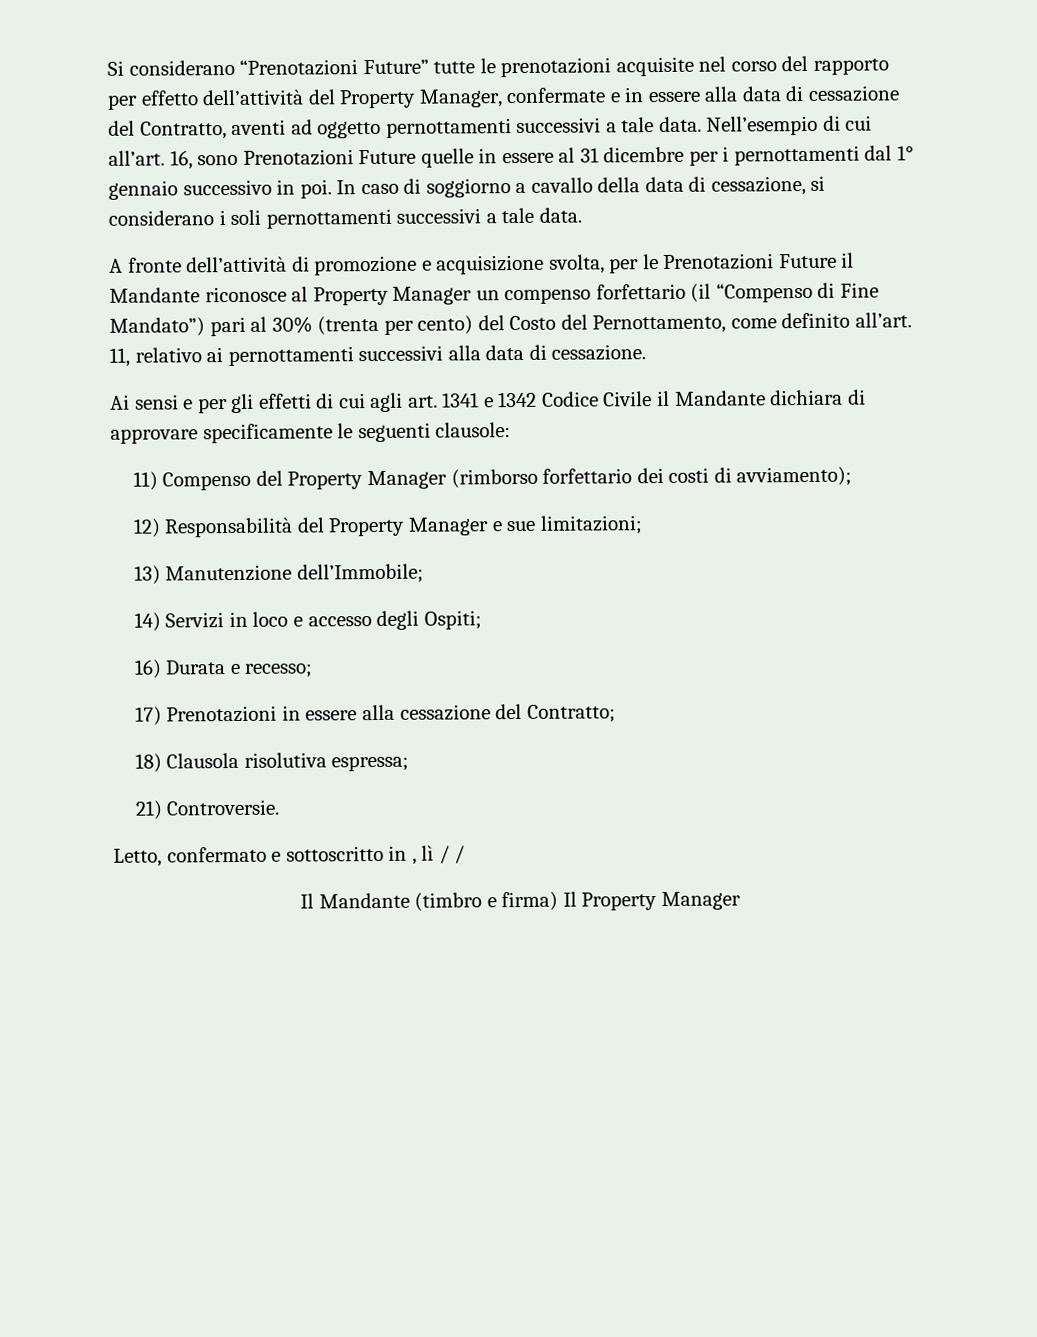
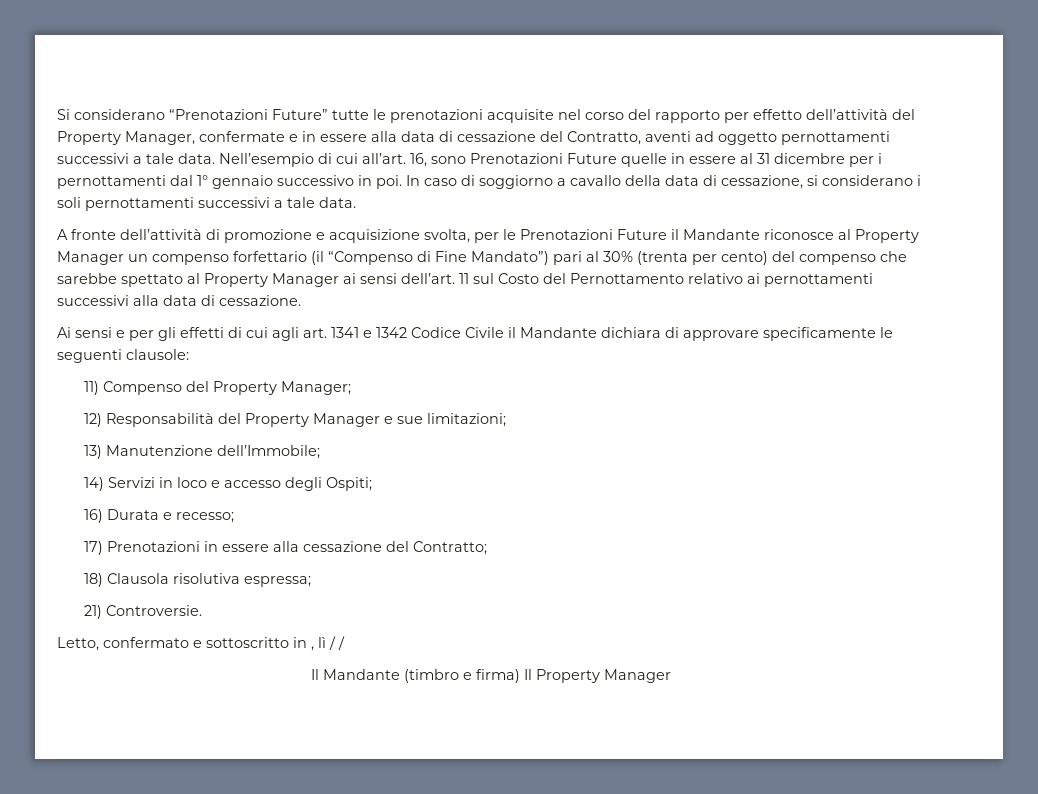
- A fronte dell’attività di promozione e acquisizione svolta, per le Prenotazioni Future il Mandante riconosce al Property Manager un compenso forfettario (il “Compenso di Fine Mandato”) pari al 30% (trenta per cento) del Costo del Pernottamento, come definito all’art. 11, relativo ai pernottamenti successivi alla data di cessazione.
+ A fronte dell’attività di promozione e acquisizione svolta, per le Prenotazioni Future il Mandante riconosce al Property Manager un compenso forfettario (il “Compenso di Fine Mandato”) pari al 30% (trenta per cento) del compenso che sarebbe spettato al Property Manager ai sensi dell’art. 11 sul Costo del Pernottamento relativo ai pernottamenti successivi alla data di cessazione.
- 11) Compenso del Property Manager (rimborso forfettario dei costi di avviamento);
+ 11) Compenso del Property Manager;

